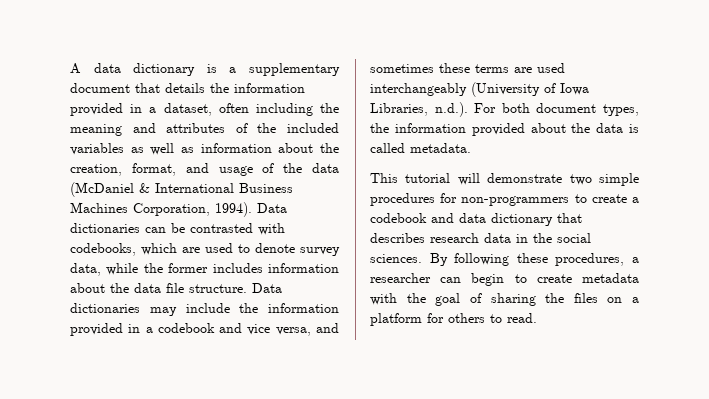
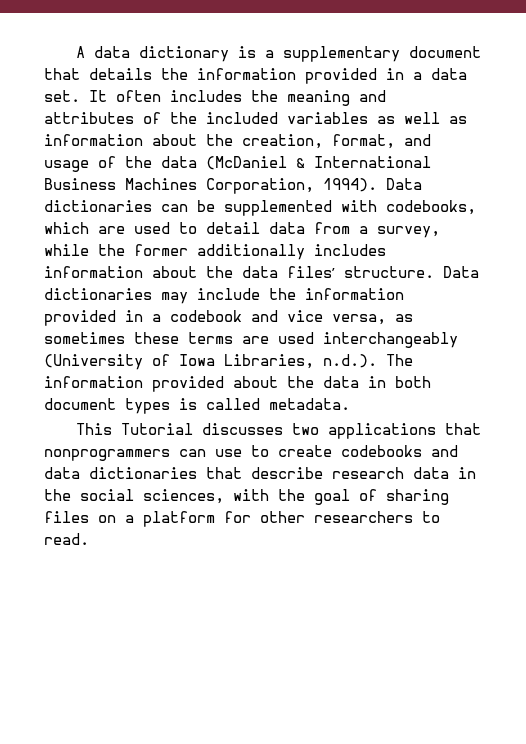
- A data dictionary is a supplementary document that details the information provided in a dataset, often including the meaning and attributes of the included variables as well as information about the creation, format, and usage of the data (McDaniel & International Business Machines Corporation, 1994).
+ A data dictionary is a supplementary document that details the information provided in a data set. It often includes the meaning and attributes of the included variables as well as information about the creation, format, and usage of the data (McDaniel & International Business Machines Corporation, 1994).
- Data dictionaries can be contrasted with codebooks, which are used to denote survey data, while the former includes information about the data file structure.
+ Data dictionaries can be supplemented with codebooks, which are used to detail data from a survey, while the former additionally includes information about the data files’ structure.
- Data dictionaries may include the information provided in a codebook and vice versa, and sometimes these terms are used interchangeably (University of Iowa Libraries, n.d.). For both document types, the information provided about the data is called metadata.
+ Data dictionaries may include the information provided in a codebook and vice versa, as sometimes these terms are used interchangeably (University of Iowa Libraries, n.d.). The information provided about the data in both document types is called metadata.
- This tutorial will demonstrate two simple procedures for non-programmers to create a codebook and data dictionary that describes research data in the social sciences. By following these procedures, a researcher can begin to create metadata with the goal of sharing the files on a platform for others to read.
+ This Tutorial discusses two applications that nonprogrammers can use to create codebooks and data dictionaries that describe research data in the social sciences, with the goal of sharing files on a platform for other researchers to read.

